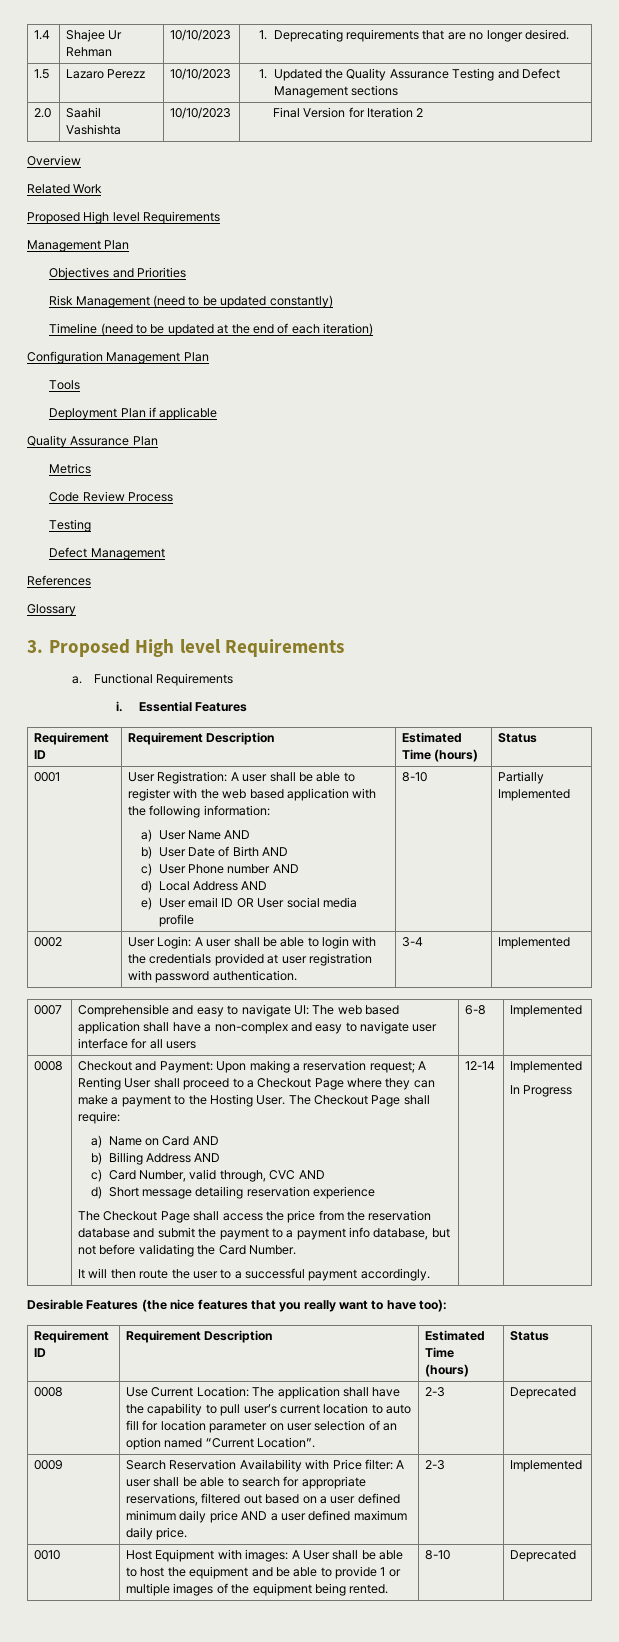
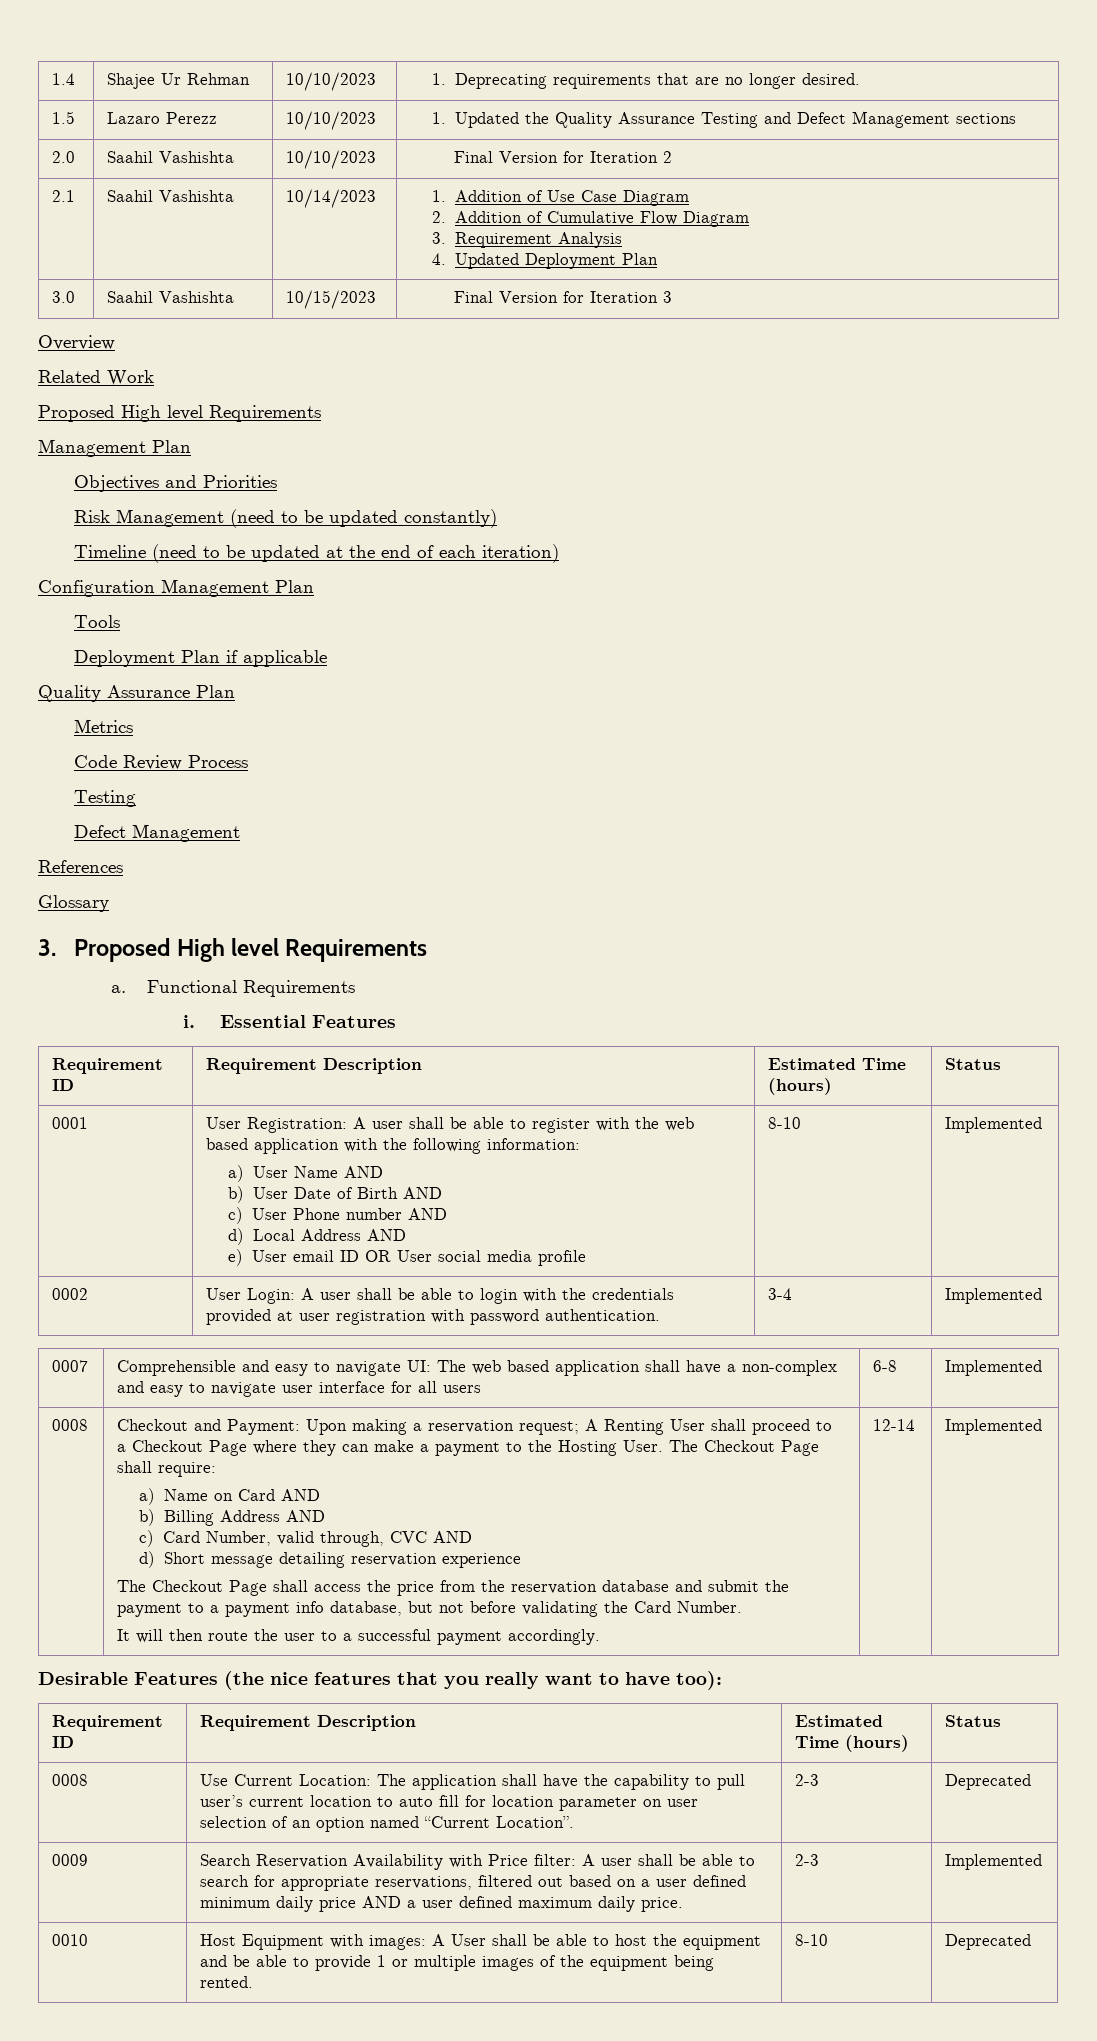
+ 2.1 | Saahil Vashishta | 10/14/2023 | 1. Addition of Use Case Diagram
+ 2. Addition of Cumulative Flow Diagram
+ 3. Requirement Analysis
+ 4. Updated Deployment Plan
+ 3.0 | Saahil Vashishta | 10/15/2023 | Final Version for Iteration 3
- 8-10 | Partially Implemented
+ 8-10 | Implemented
- In Progress

